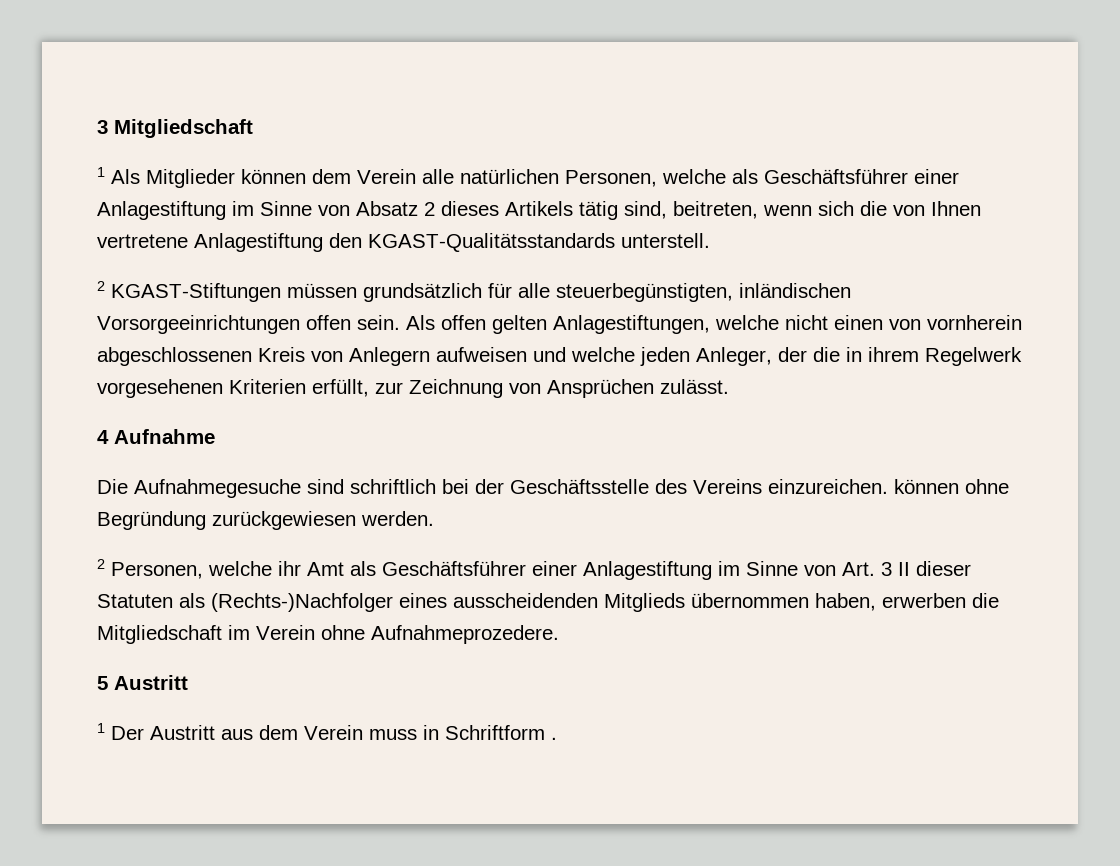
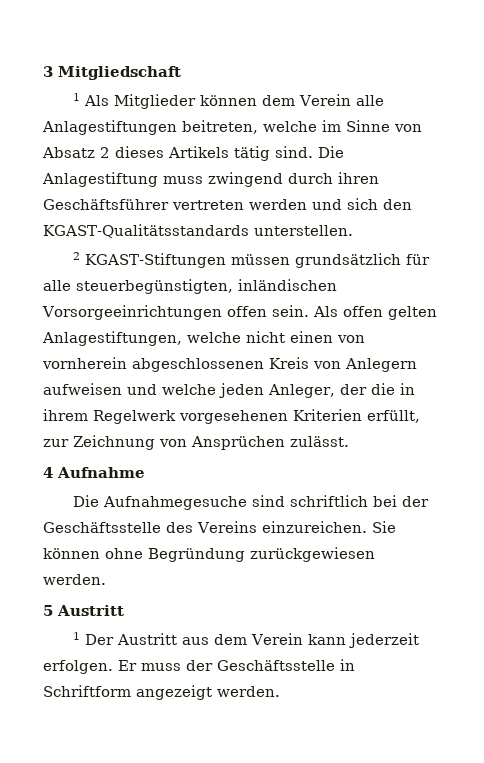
- 1 Als Mitglieder können dem Verein alle natürlichen Personen, welche als Geschäftsführer einer Anlagestiftung im Sinne von Absatz 2 dieses Artikels tätig sind, beitreten, wenn sich die von Ihnen vertretene Anlagestiftung den KGAST-Qualitätsstandards unterstell.
+ 1 Als Mitglieder können dem Verein alle Anlagestiftungen beitreten, welche im Sinne von Absatz 2 dieses Artikels tätig sind. Die Anlagestiftung muss zwingend durch ihren Geschäftsführer vertreten werden und sich den KGAST-Qualitätsstandards unterstellen.
- Die Aufnahmegesuche sind schriftlich bei der Geschäftsstelle des Vereins einzureichen. können ohne Begründung zurückgewiesen werden.
+ Die Aufnahmegesuche sind schriftlich bei der Geschäftsstelle des Vereins einzureichen. Sie können ohne Begründung zurückgewiesen werden.
- 2 Personen, welche ihr Amt als Geschäftsführer einer Anlagestiftung im Sinne von Art. 3 II dieser Statuten als (Rechts-)Nachfolger eines ausscheidenden Mitglieds übernommen haben, erwerben die Mitgliedschaft im Verein ohne Aufnahmeprozedere.
- 1 Der Austritt aus dem Verein muss in Schriftform .
+ 1 Der Austritt aus dem Verein kann jederzeit erfolgen. Er muss der Geschäftsstelle in Schriftform angezeigt werden.

